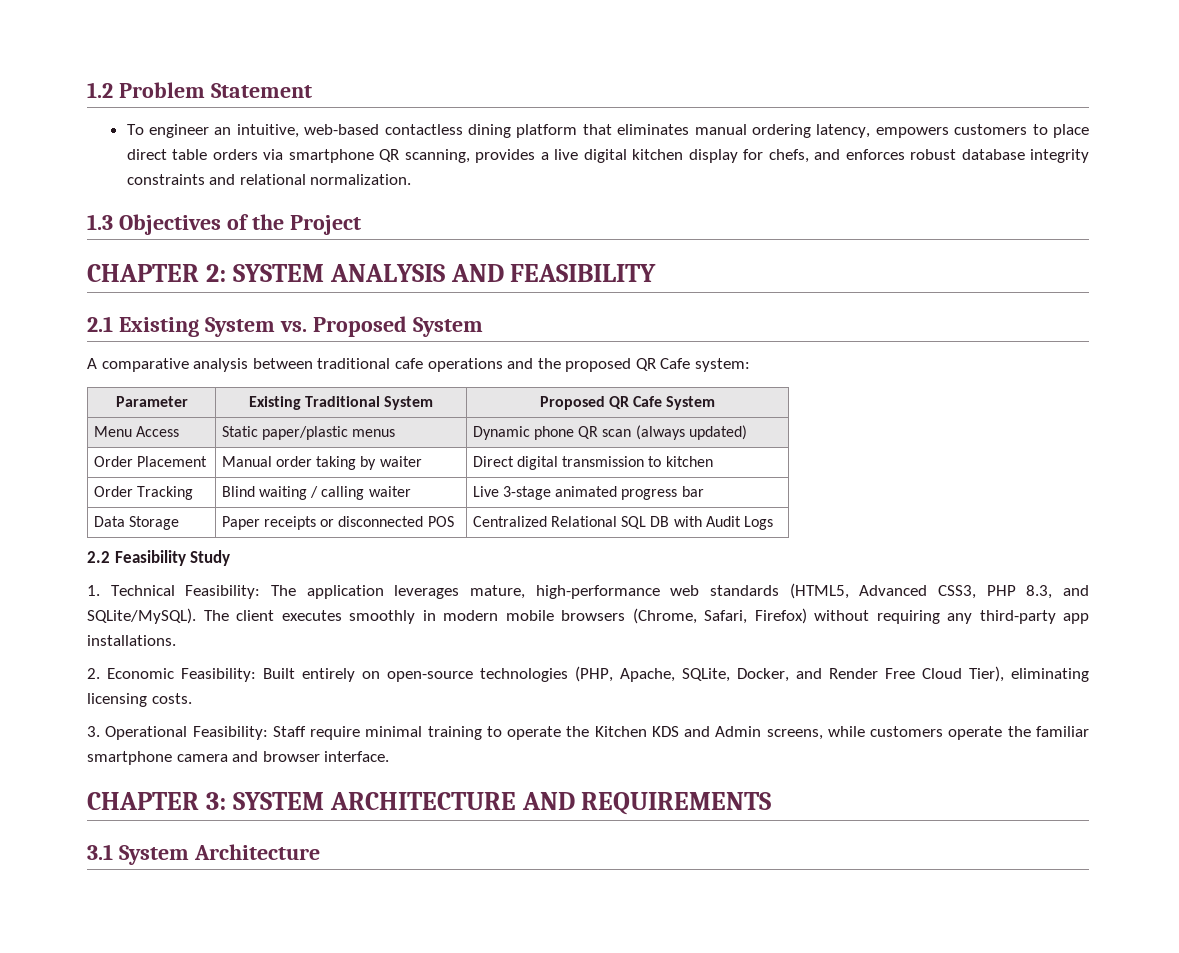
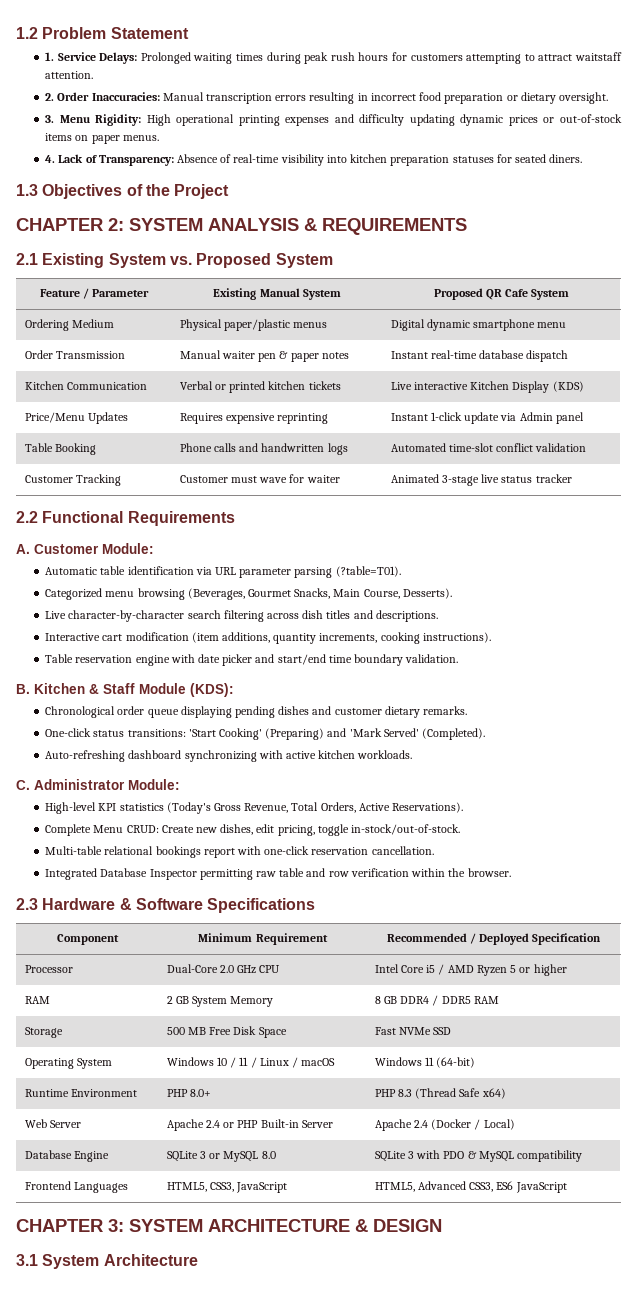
- To engineer an intuitive, web-based contactless dining platform that eliminates manual ordering latency, empowers customers to place direct table orders via smartphone QR scanning, provides a live digital kitchen display for chefs, and enforces robust database integrity constraints and relational normalization.
+ 1. Service Delays: Prolonged waiting times during peak rush hours for customers attempting to attract waitstaff attention.
+ 2. Order Inaccuracies: Manual transcription errors resulting in incorrect food preparation or dietary oversight.
+ 3. Menu Rigidity: High operational printing expenses and difficulty updating dynamic prices or out-of-stock items on paper menus.
+ 4. Lack of Transparency: Absence of real-time visibility into kitchen preparation statuses for seated diners.
- CHAPTER 2: SYSTEM ANALYSIS AND FEASIBILITY
+ CHAPTER 2: SYSTEM ANALYSIS & REQUIREMENTS
- A comparative analysis between traditional cafe operations and the proposed QR Cafe system:
- Parameter | Existing Traditional System | Proposed QR Cafe System
+ Feature / Parameter | Existing Manual System | Proposed QR Cafe System
- Menu Access | Static paper/plastic menus | Dynamic phone QR scan (always updated)
- Order Placement | Manual order taking by waiter | Direct digital transmission to kitchen
- Order Tracking | Blind waiting / calling waiter | Live 3-stage animated progress bar
- Data Storage | Paper receipts or disconnected POS | Centralized Relational SQL DB with Audit Logs
- 2.2 Feasibility Study
- 1. Technical Feasibility: The application leverages mature, high-performance web standards (HTML5, Advanced CSS3, PHP 8.3, and SQLite/MySQL). The client executes smoothly in modern mobile browsers (Chrome, Safari, Firefox) without requiring any third-party app installations.
- 2. Economic Feasibility: Built entirely on open-source technologies (PHP, Apache, SQLite, Docker, and Render Free Cloud Tier), eliminating licensing costs.
- 3. Operational Feasibility: Staff require minimal training to operate the Kitchen KDS and Admin screens, while customers operate the familiar smartphone camera and browser interface.
+ Ordering Medium | Physical paper/plastic menus | Digital dynamic smartphone menu
+ Order Transmission | Manual waiter pen & paper notes | Instant real-time database dispatch
+ Kitchen Communication | Verbal or printed kitchen tickets | Live interactive Kitchen Display (KDS)
+ Price/Menu Updates | Requires expensive reprinting | Instant 1-click update via Admin panel
+ Table Booking | Phone calls and handwritten logs | Automated time-slot conflict validation
+ Customer Tracking | Customer must wave for waiter | Animated 3-stage live status tracker
+ 2.2 Functional Requirements
+ A. Customer Module:
+ Automatic table identification via URL parameter parsing (?table=T01).
+ Categorized menu browsing (Beverages, Gourmet Snacks, Main Course, Desserts).
+ Live character-by-character search filtering across dish titles and descriptions.
+ Interactive cart modification (item additions, quantity increments, cooking instructions).
+ Table reservation engine with date picker and start/end time boundary validation.
+ B. Kitchen & Staff Module (KDS):
+ Chronological order queue displaying pending dishes and customer dietary remarks.
+ One-click status transitions: 'Start Cooking' (Preparing) and 'Mark Served' (Completed).
+ Auto-refreshing dashboard synchronizing with active kitchen workloads.
+ C. Administrator Module:
+ High-level KPI statistics (Today's Gross Revenue, Total Orders, Active Reservations).
+ Complete Menu CRUD: Create new dishes, edit pricing, toggle in-stock/out-of-stock.
+ Multi-table relational bookings report with one-click reservation cancellation.
+ Integrated Database Inspector permitting raw table and row verification within the browser.
+ 2.3 Hardware & Software Specifications
+ Component | Minimum Requirement | Recommended / Deployed Specification
+ Processor | Dual-Core 2.0 GHz CPU | Intel Core i5 / AMD Ryzen 5 or higher
+ RAM | 2 GB System Memory | 8 GB DDR4 / DDR5 RAM
+ Storage | 500 MB Free Disk Space | Fast NVMe SSD
+ Operating System | Windows 10 / 11 / Linux / macOS | Windows 11 (64-bit)
+ Runtime Environment | PHP 8.0+ | PHP 8.3 (Thread Safe x64)
+ Web Server | Apache 2.4 or PHP Built-in Server | Apache 2.4 (Docker / Local)
+ Database Engine | SQLite 3 or MySQL 8.0 | SQLite 3 with PDO & MySQL compatibility
+ Frontend Languages | HTML5, CSS3, JavaScript | HTML5, Advanced CSS3, ES6 JavaScript
- CHAPTER 3: SYSTEM ARCHITECTURE AND REQUIREMENTS
+ CHAPTER 3: SYSTEM ARCHITECTURE & DESIGN

